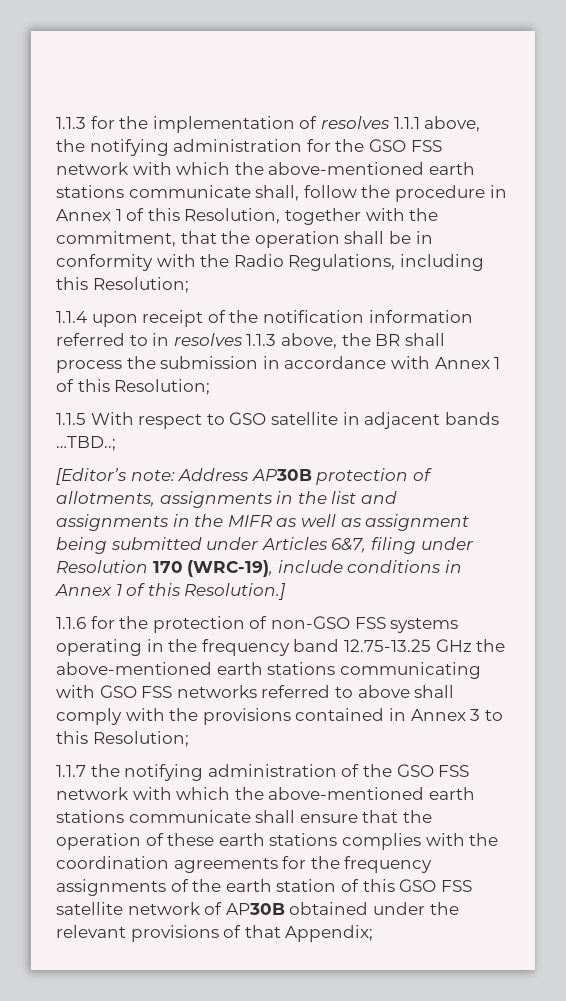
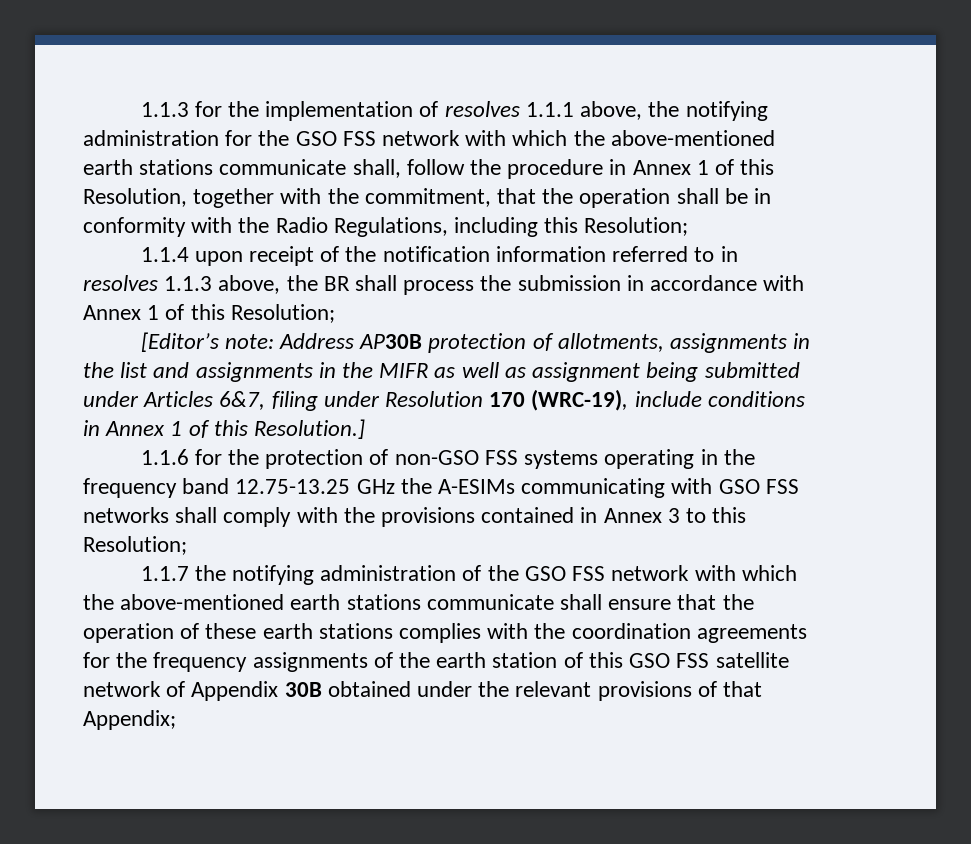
- 1.1.5 With respect to GSO satellite in adjacent bands …TBD..;
- 1.1.6 for the protection of non-GSO FSS systems operating in the frequency band 12.75-13.25 GHz the above-mentioned earth stations communicating with GSO FSS networks referred to above shall comply with the provisions contained in Annex 3 to this Resolution;
+ 1.1.6 for the protection of non-GSO FSS systems operating in the frequency band 12.75-13.25 GHz the A-ESIMs communicating with GSO FSS networks shall comply with the provisions contained in Annex 3 to this Resolution;
- 1.1.7 the notifying administration of the GSO FSS network with which the above-mentioned earth stations communicate shall ensure that the operation of these earth stations complies with the coordination agreements for the frequency assignments of the earth station of this GSO FSS satellite network of AP30B obtained under the relevant provisions of that Appendix;
+ 1.1.7 the notifying administration of the GSO FSS network with which the above-mentioned earth stations communicate shall ensure that the operation of these earth stations complies with the coordination agreements for the frequency assignments of the earth station of this GSO FSS satellite network of Appendix 30B obtained under the relevant provisions of that Appendix;

